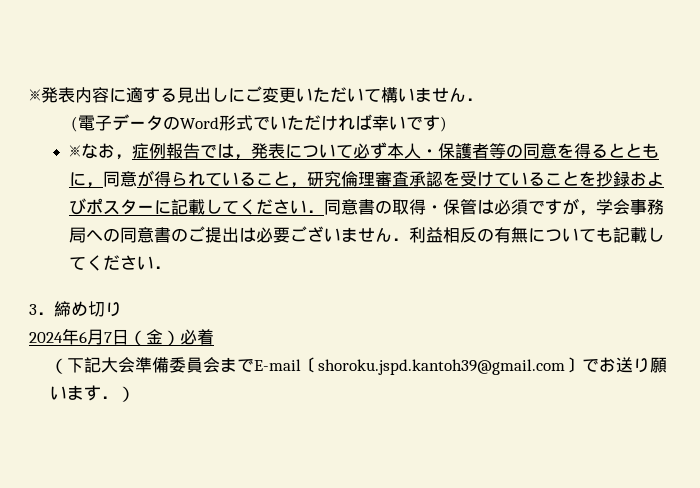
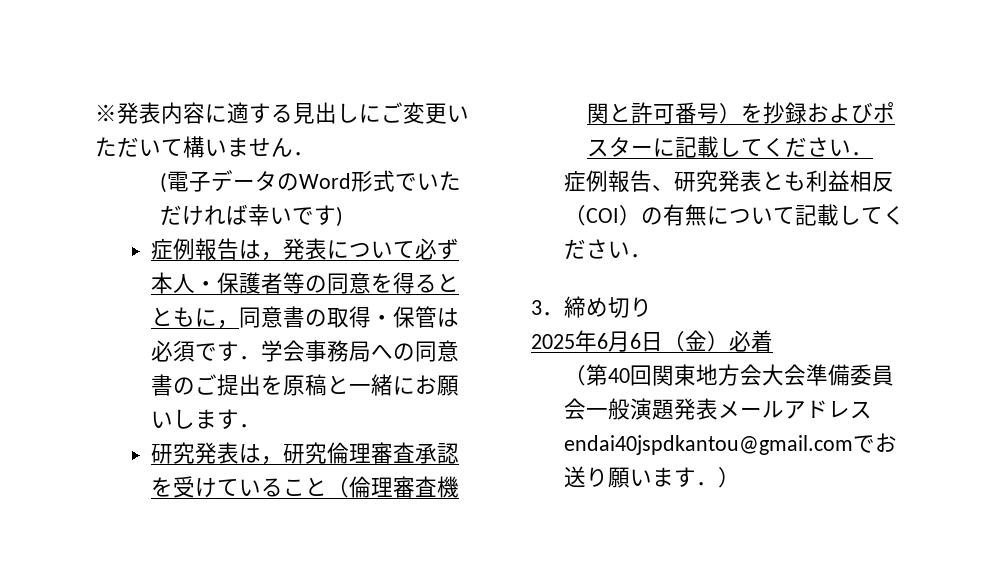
- ※なお，症例報告では，発表について必ず本人・保護者等の同意を得るとともに，同意が得られていること，研究倫理審査承認を受けていることを抄録およびポスターに記載してください．同意書の取得・保管は必須ですが，学会事務局への同意書のご提出は必要ございません．利益相反の有無についても記載してください．
+ 症例報告は，発表について必ず本人・保護者等の同意を得るとともに，同意書の取得・保管は必須です．学会事務局への同意書のご提出を原稿と一緒にお願いします．
+ 研究発表は，研究倫理審査承認を受けていること（倫理審査機関と許可番号）を抄録およびポスターに記載してください．
+ 症例報告、研究発表とも利益相反（COI）の有無について記載してください．
- 2024年6月7日（金）必着
+ 2025年6月6日（金）必着
- （下記大会準備委員会までE-mail〔shoroku.jspd.kantoh39@gmail.com〕でお送り願います．）
+ （第40回関東地方会大会準備委員会一般演題発表メールアドレスendai40jspdkantou@gmail.comでお送り願います．）

